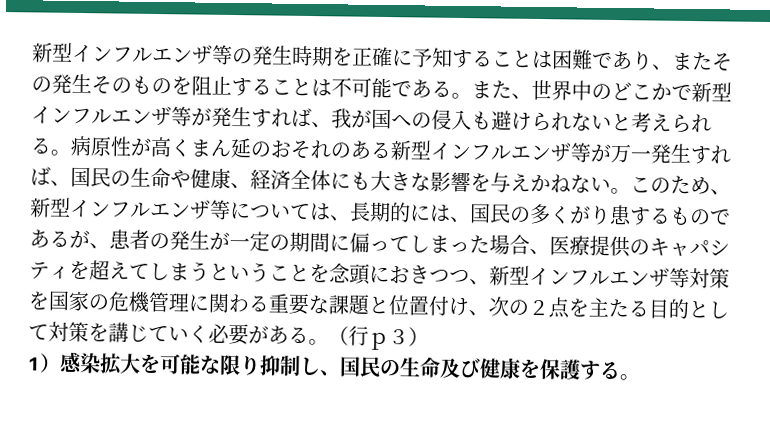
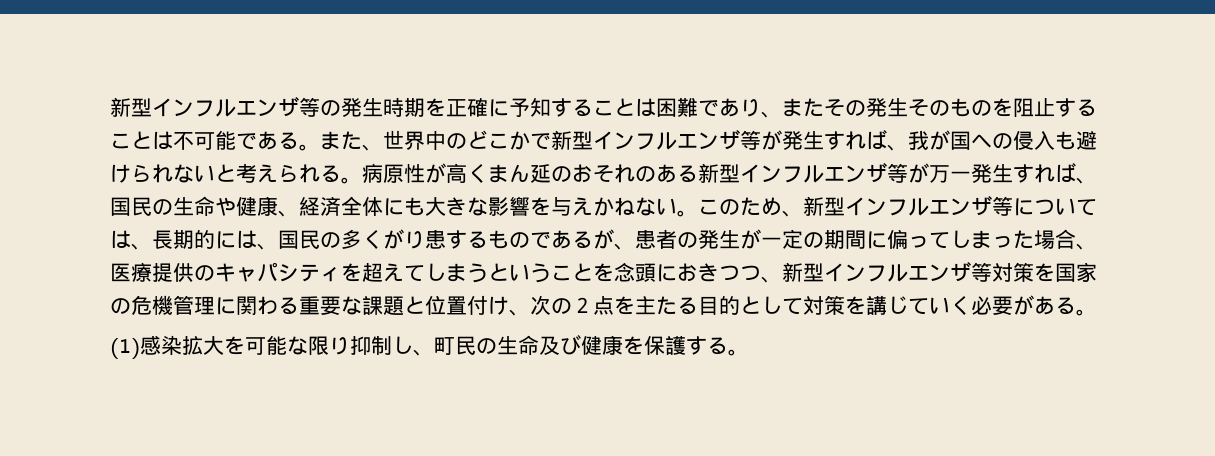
- このため、新型インフルエンザ等については、長期的には、国民の多くがり患するものであるが、患者の発生が一定の期間に偏ってしまった場合、医療提供のキャパシティを超えてしまうということを念頭におきつつ、新型インフルエンザ等対策を国家の危機管理に関わる重要な課題と位置付け、次の２点を主たる目的として対策を講じていく必要がある。（行ｐ３）
- 1）感染拡大を可能な限り抑制し、国民の生命及び健康を保護する。
+ このため、新型インフルエンザ等については、長期的には、国民の多くがり患するものであるが、患者の発生が一定の期間に偏ってしまった場合、医療提供のキャパシティを超えてしまうということを念頭におきつつ、新型インフルエンザ等対策を国家の危機管理に関わる重要な課題と位置付け、次の２点を主たる目的として対策を講じていく必要がある。
+ (1)感染拡大を可能な限り抑制し、町民の生命及び健康を保護する。

